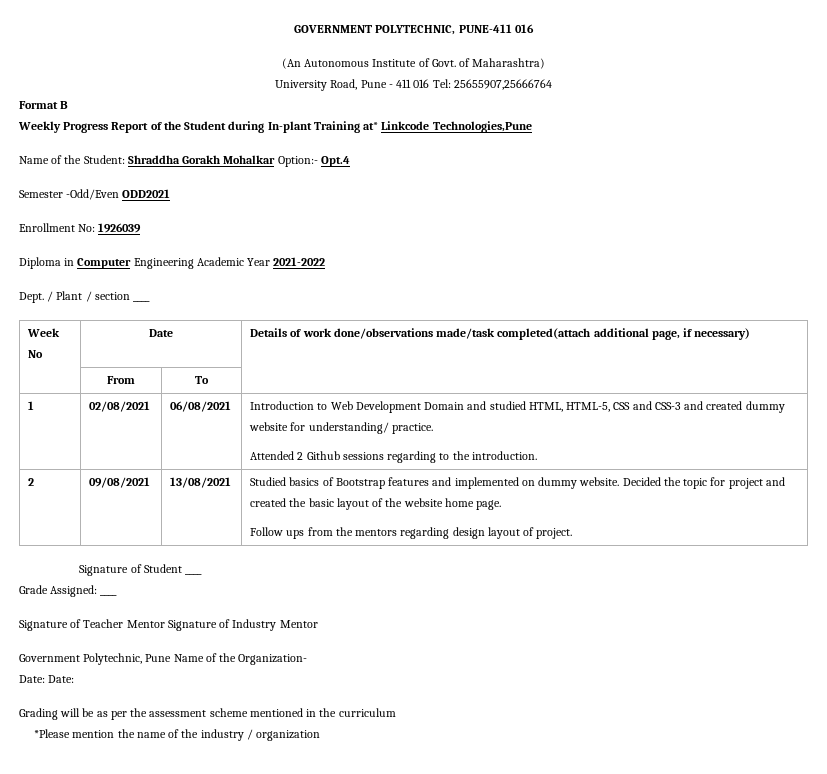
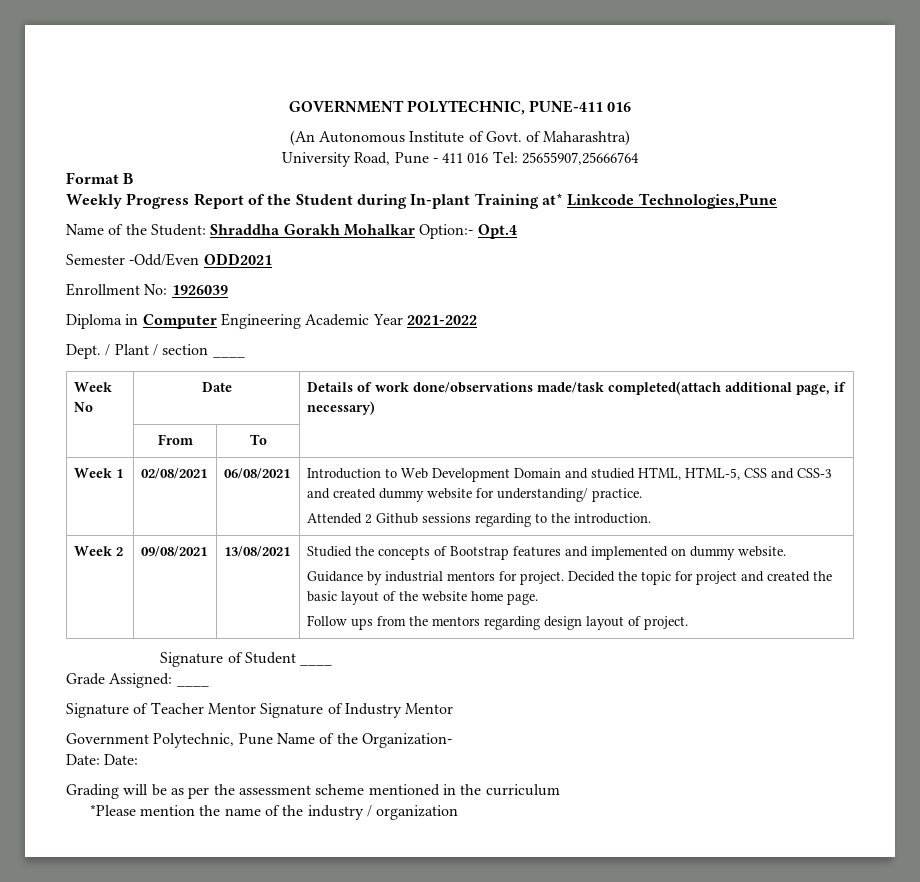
- 1 | 02/08/2021 | 06/08/2021 | Introduction to Web Development Domain and studied HTML, HTML-5, CSS and CSS-3 and created dummy website for understanding/ practice.
+ Week 1 | 02/08/2021 | 06/08/2021 | Introduction to Web Development Domain and studied HTML, HTML-5, CSS and CSS-3 and created dummy website for understanding/ practice.
  Attended 2 Github sessions regarding to the introduction.
- 2
+ Week 2
- Studied basics of Bootstrap features and implemented on dummy website.
+ Studied the concepts of Bootstrap features and implemented on dummy website.
+ Guidance by industrial mentors for project.

